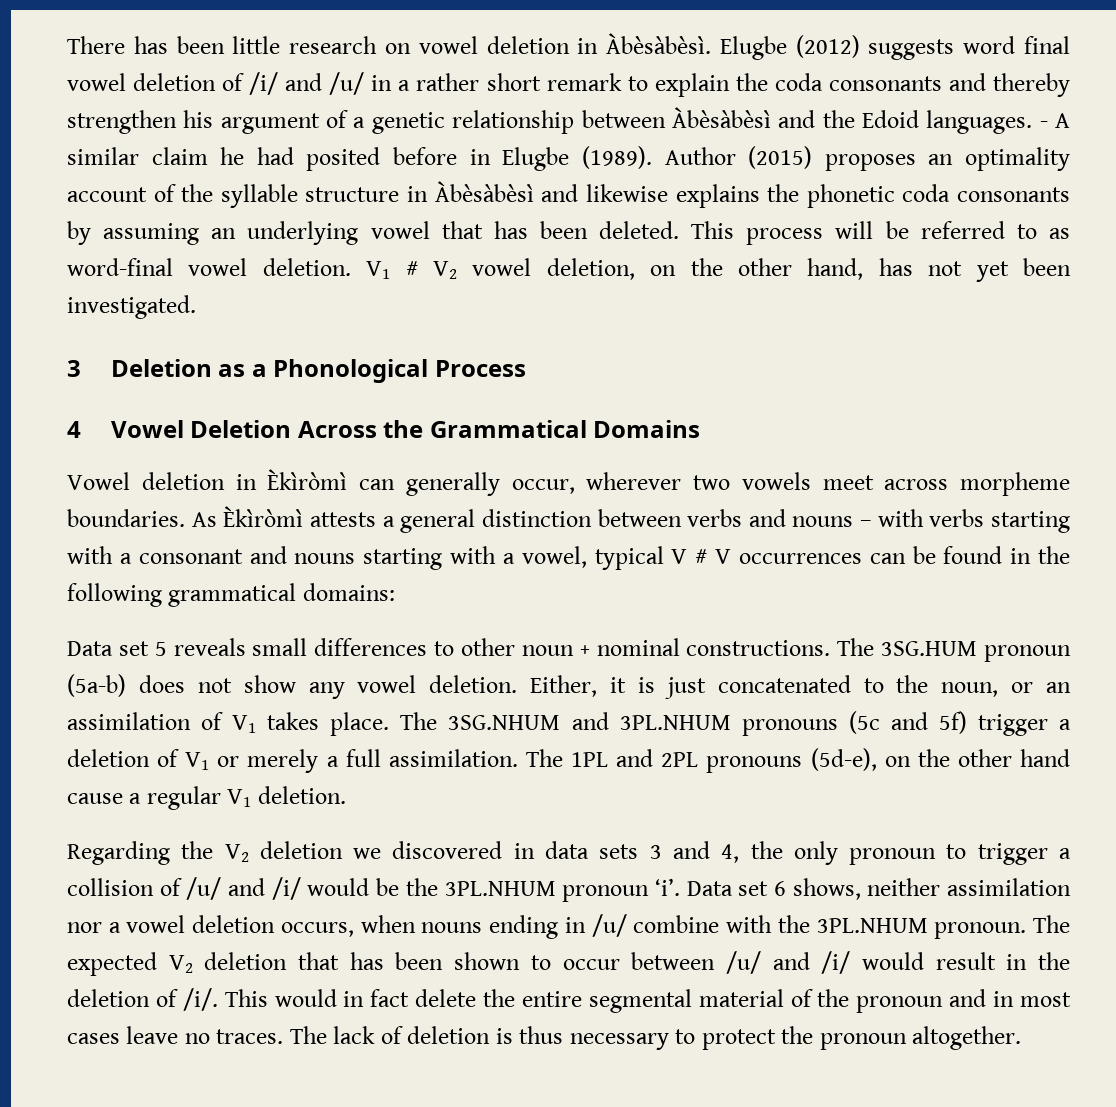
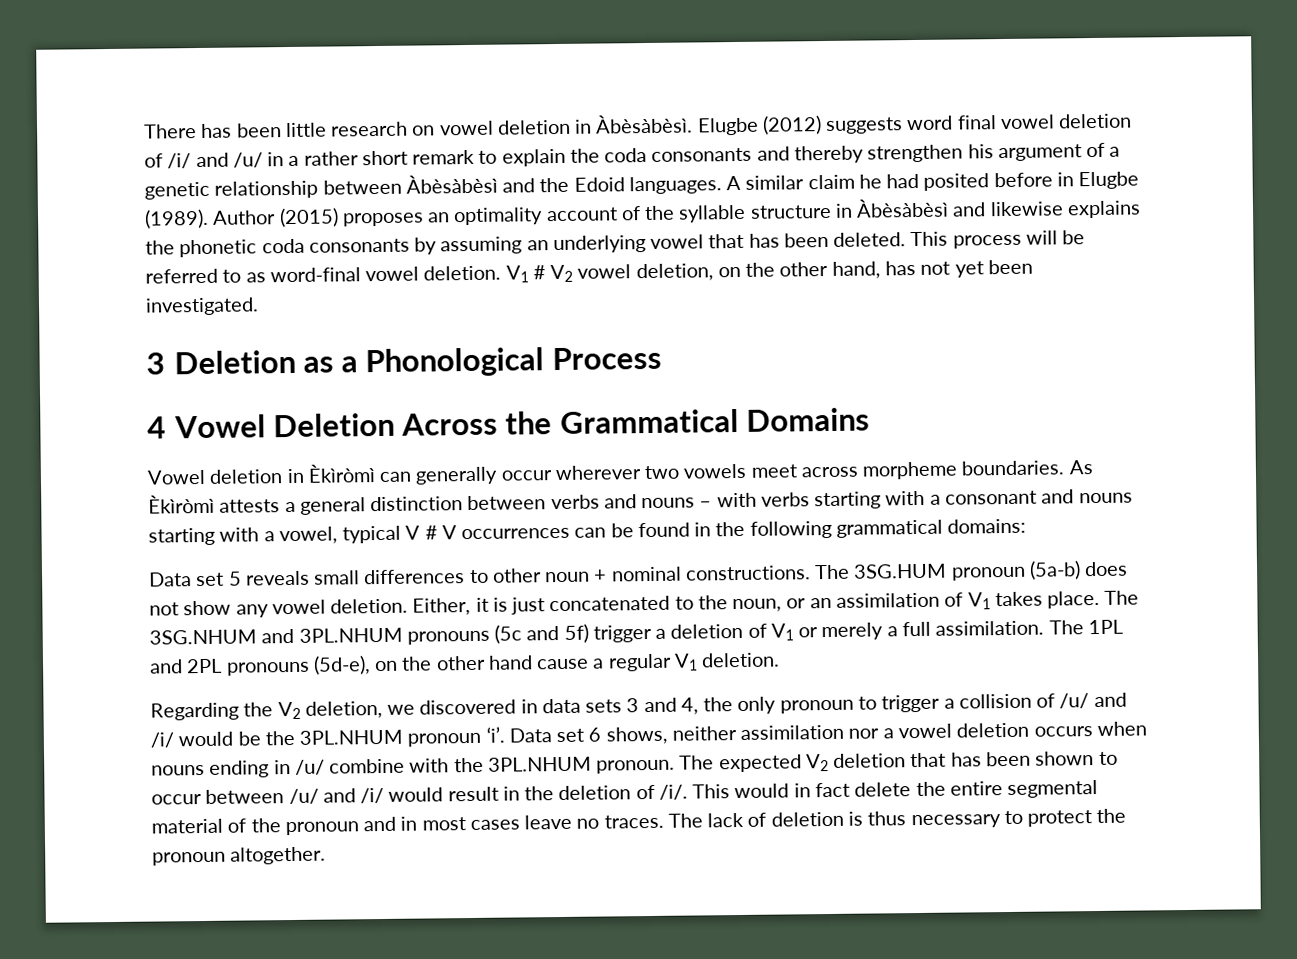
- - A similar claim he had posited before in Elugbe (1989).
+ A similar claim he had posited before in Elugbe (1989).
- Vowel deletion in Èkìròmì can generally occur, wherever two vowels meet across morpheme boundaries.
+ Vowel deletion in Èkìròmì can generally occur wherever two vowels meet across morpheme boundaries.
- Regarding the V2 deletion we discovered in data sets 3 and 4, the only pronoun to trigger a collision of /u/ and /i/ would be the 3PL.NHUM pronoun ‘i’.
+ Regarding the V2 deletion, we discovered in data sets 3 and 4, the only pronoun to trigger a collision of /u/ and /i/ would be the 3PL.NHUM pronoun ‘i’.
- Data set 6 shows, neither assimilation nor a vowel deletion occurs, when nouns ending in /u/ combine with the 3PL.NHUM pronoun.
+ Data set 6 shows, neither assimilation nor a vowel deletion occurs when nouns ending in /u/ combine with the 3PL.NHUM pronoun.

